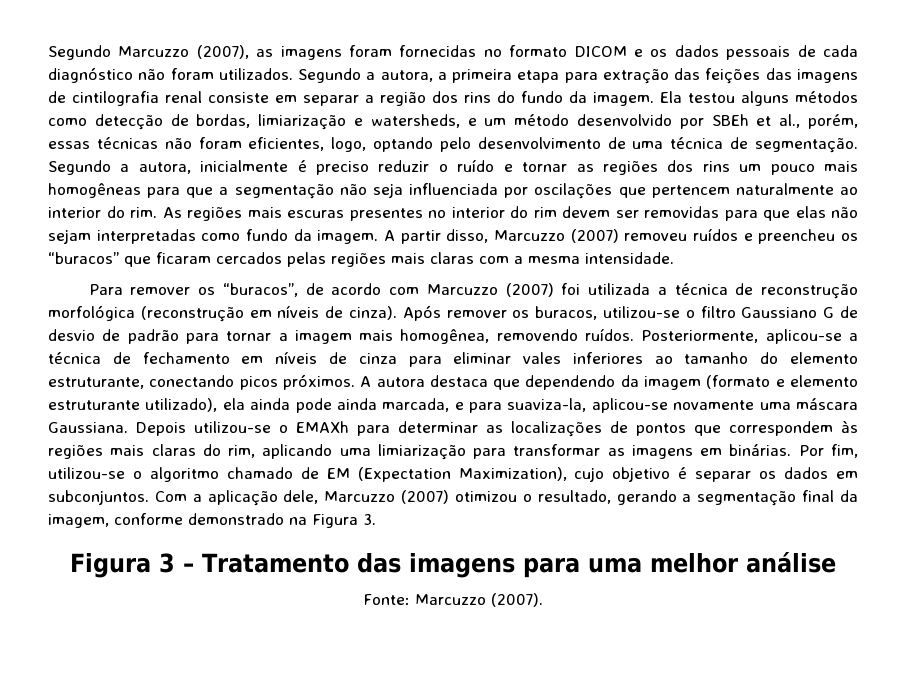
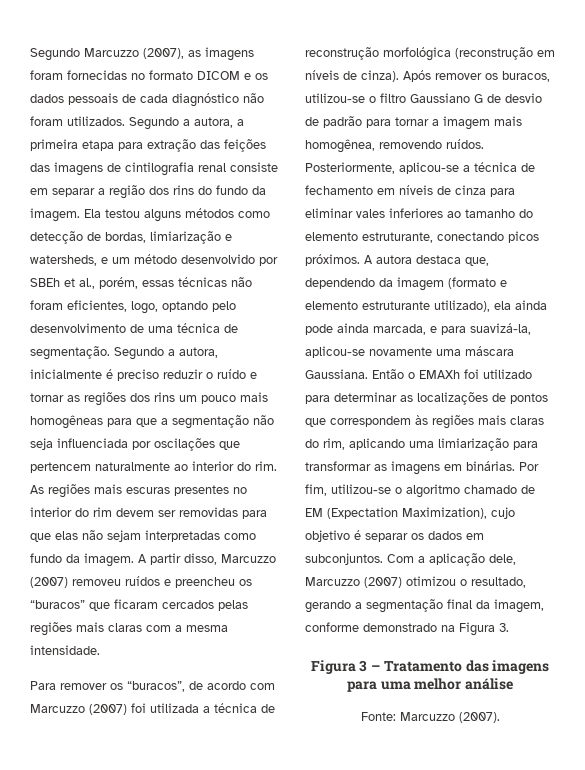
- A autora destaca que dependendo da imagem (formato e elemento estruturante utilizado), ela ainda pode ainda marcada, e para suaviza-la, aplicou-se novamente uma máscara Gaussiana.
+ A autora destaca que, dependendo da imagem (formato e elemento estruturante utilizado), ela ainda pode ainda marcada, e para suavizá-la, aplicou-se novamente uma máscara Gaussiana.
- Depois utilizou-se o EMAXh para determinar as localizações de pontos que correspondem às regiões mais claras do rim, aplicando uma limiarização para transformar as imagens em binárias.
+ Então o EMAXh foi utilizado para determinar as localizações de pontos que correspondem às regiões mais claras do rim, aplicando uma limiarização para transformar as imagens em binárias.

